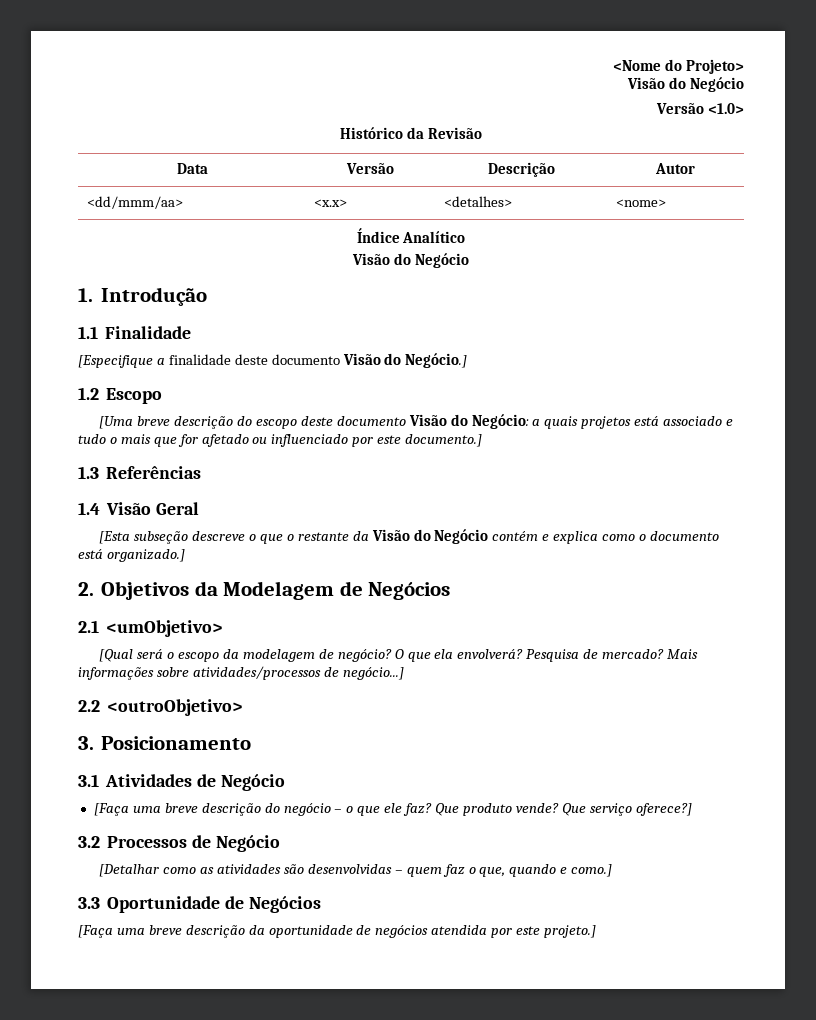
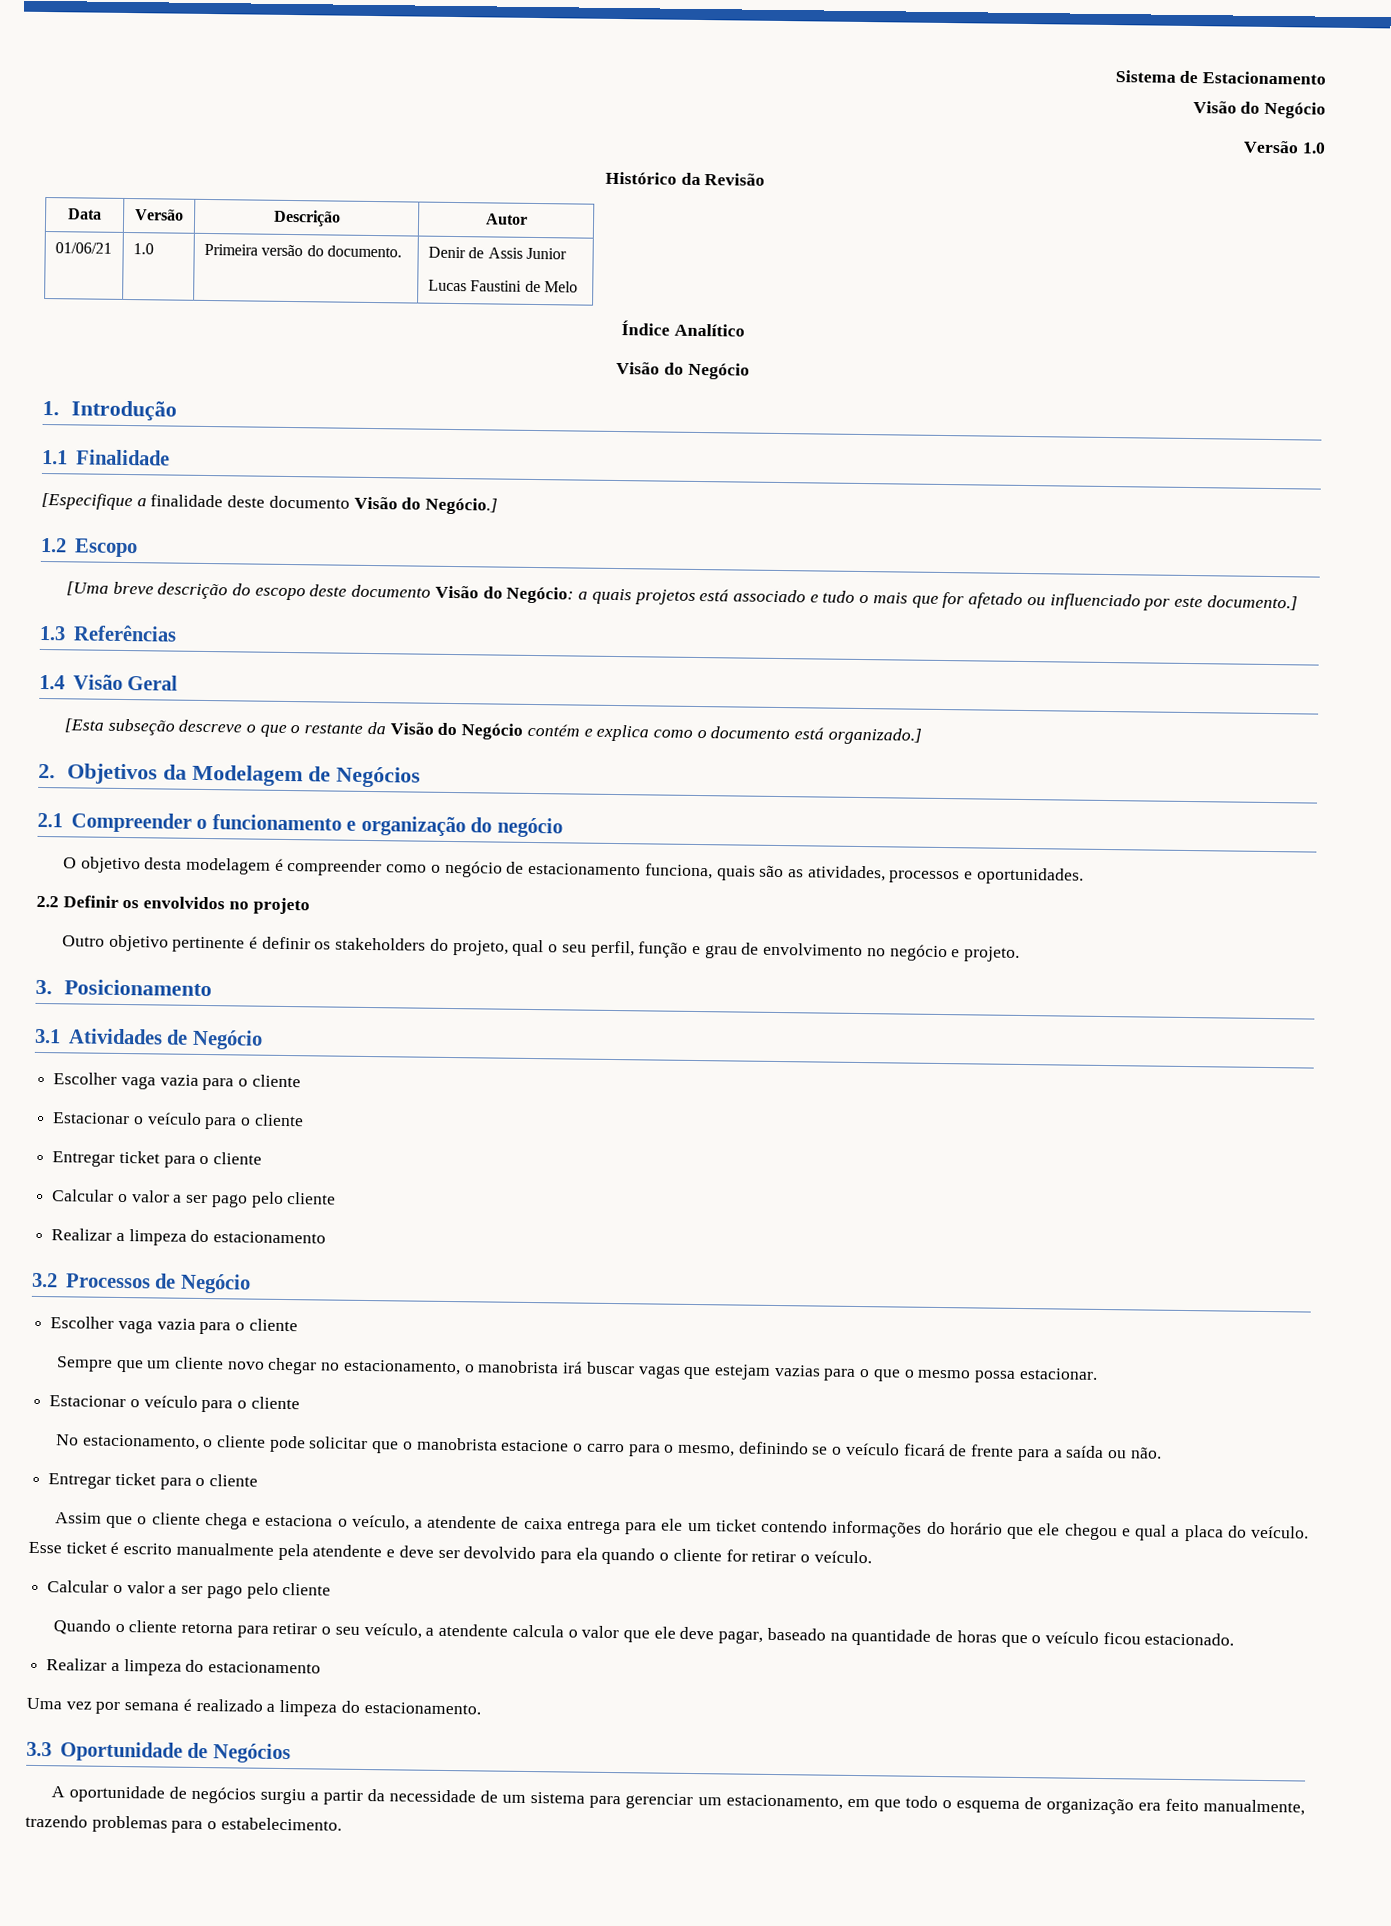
- <Nome do Projeto>
+ Sistema de Estacionamento
- Versão <1.0>
+ Versão 1.0
- <dd/mmm/aa> | <x.x> | <detalhes> | <nome>
+ 01/06/21 | 1.0 | Primeira versão do documento. | Denir de Assis Junior
+ Lucas Faustini de Melo
- 2.1 <umObjetivo>
- [Qual será o escopo da modelagem de negócio? O que ela envolverá? Pesquisa de mercado? Mais informações sobre atividades/processos de negócio...]
- 2.2 <outroObjetivo>
+ 2.1 Compreender o funcionamento e organização do negócio
+ O objetivo desta modelagem é compreender como o negócio de estacionamento funciona, quais são as atividades, processos e oportunidades.
+ 2.2 Definir os envolvidos no projeto
+ Outro objetivo pertinente é definir os stakeholders do projeto, qual o seu perfil, função e grau de envolvimento no negócio e projeto.
  3.1 Atividades de Negócio
- [Faça uma breve descrição do negócio – o que ele faz? Que produto vende? Que serviço oferece?]
+ Escolher vaga vazia para o cliente
+ Estacionar o veículo para o cliente
+ Entregar ticket para o cliente
+ Calcular o valor a ser pago pelo cliente
+ Realizar a limpeza do estacionamento
  3.2 Processos de Negócio
- [Detalhar como as atividades são desenvolvidas – quem faz o que, quando e como.]
+ Escolher vaga vazia para o cliente
+ Sempre que um cliente novo chegar no estacionamento, o manobrista irá buscar vagas que estejam vazias para o que o mesmo possa estacionar.
+ Estacionar o veículo para o cliente
+ No estacionamento, o cliente pode solicitar que o manobrista estacione o carro para o mesmo, definindo se o veículo ficará de frente para a saída ou não.
+ Entregar ticket para o cliente
+ Assim que o cliente chega e estaciona o veículo, a atendente de caixa entrega para ele um ticket contendo informações do horário que ele chegou e qual a placa do veículo. Esse ticket é escrito manualmente pela atendente e deve ser devolvido para ela quando o cliente for retirar o veículo.
+ Calcular o valor a ser pago pelo cliente
+ Quando o cliente retorna para retirar o seu veículo, a atendente calcula o valor que ele deve pagar, baseado na quantidade de horas que o veículo ficou estacionado.
+ Realizar a limpeza do estacionamento
+ Uma vez por semana é realizado a limpeza do estacionamento.
  3.3 Oportunidade de Negócios
- [Faça uma breve descrição da oportunidade de negócios atendida por este projeto.]
+ A oportunidade de negócios surgiu a partir da necessidade de um sistema para gerenciar um estacionamento, em que todo o esquema de organização era feito manualmente, trazendo problemas para o estabelecimento.

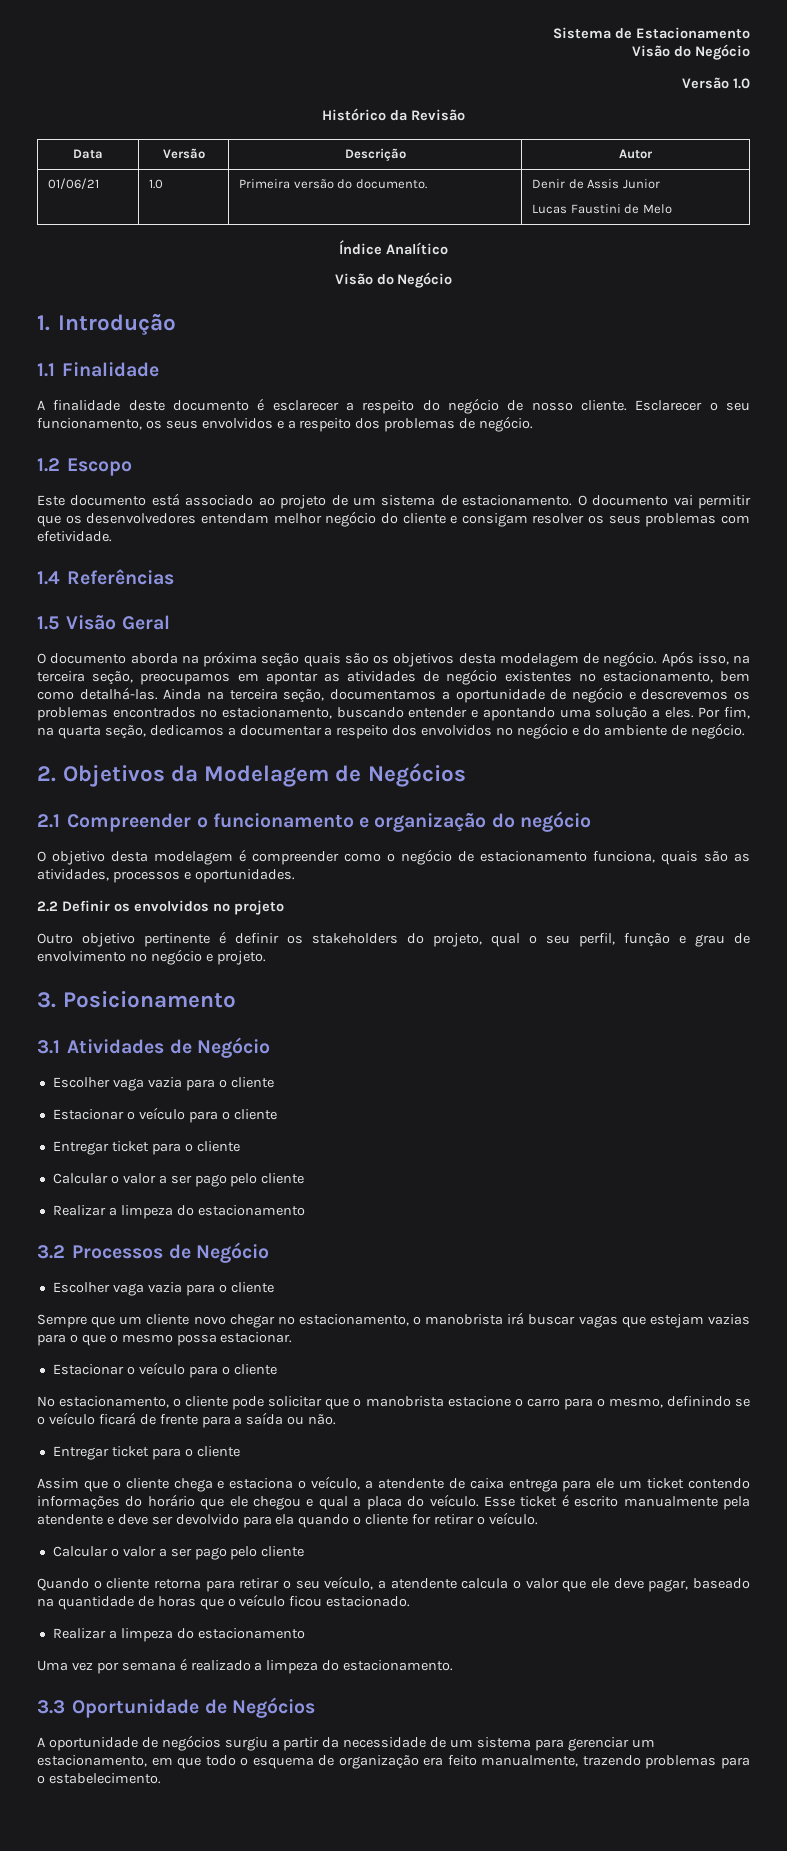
- [Especifique a finalidade deste documento Visão do Negócio.]
+ A finalidade deste documento é esclarecer a respeito do negócio de nosso cliente. Esclarecer o seu funcionamento, os seus envolvidos e a respeito dos problemas de negócio.
  1.2 Escopo
- [Uma breve descrição do escopo deste documento Visão do Negócio: a quais projetos está associado e tudo o mais que for afetado ou influenciado por este documento.]
- 1.3 Referências
+ Este documento está associado ao projeto de um sistema de estacionamento. O documento vai permitir que os desenvolvedores entendam melhor negócio do cliente e consigam resolver os seus problemas com efetividade.
+ 1.4 Referências
- 1.4 Visão Geral
+ 1.5 Visão Geral
- [Esta subseção descreve o que o restante da Visão do Negócio contém e explica como o documento está organizado.]
+ O documento aborda na próxima seção quais são os objetivos desta modelagem de negócio. Após isso, na terceira seção, preocupamos em apontar as atividades de negócio existentes no estacionamento, bem como detalhá-las. Ainda na terceira seção, documentamos a oportunidade de negócio e descrevemos os problemas encontrados no estacionamento, buscando entender e apontando uma solução a eles. Por fim, na quarta seção, dedicamos a documentar a respeito dos envolvidos no negócio e do ambiente de negócio.

